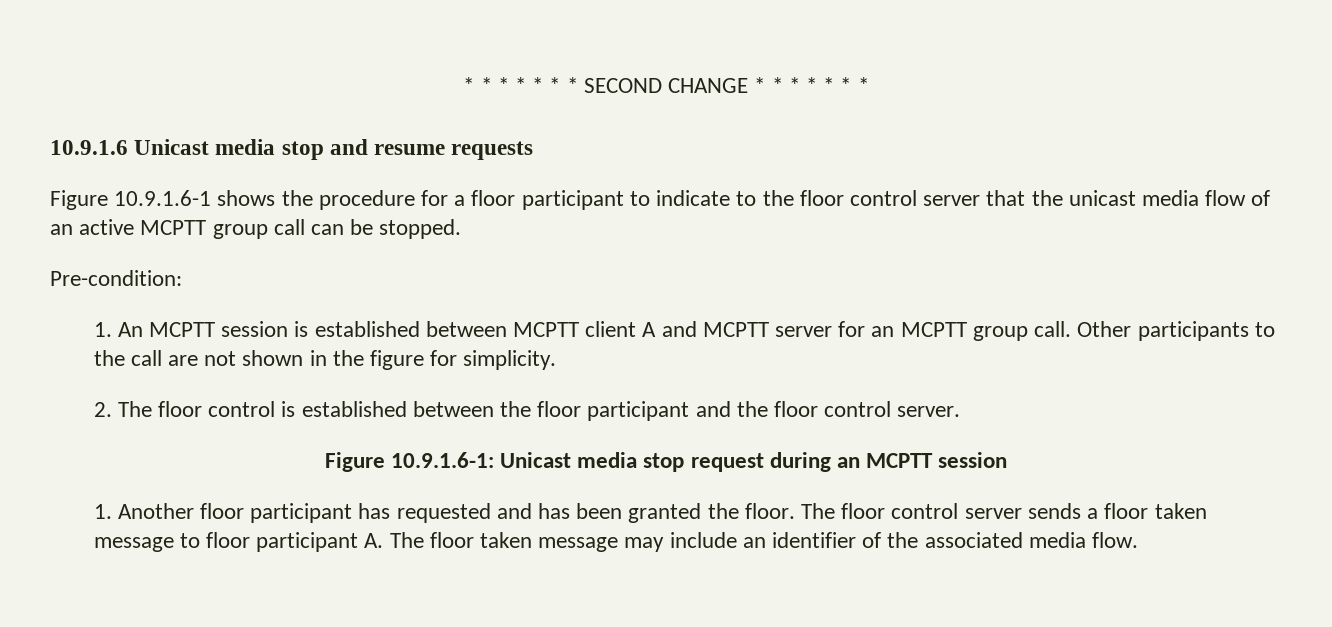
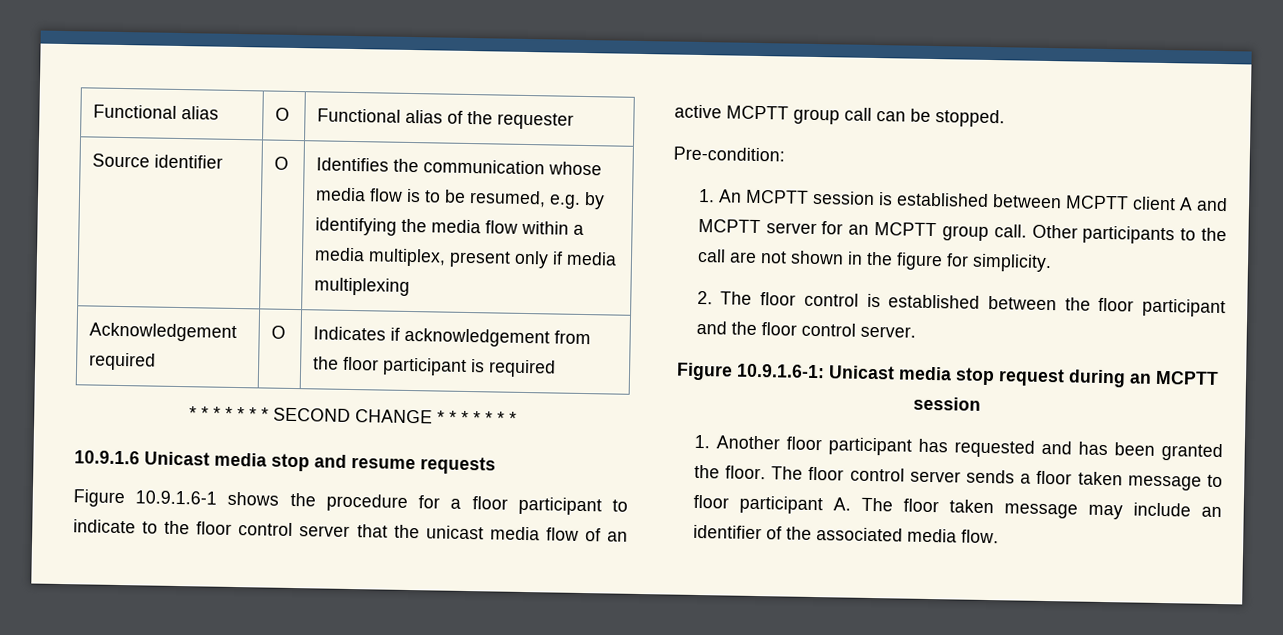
+ Functional alias | O | Functional alias of the requester
+ Source identifier | O | Identifies the communication whose media flow is to be resumed, e.g. by identifying the media flow within a media multiplex, present only if media multiplexing
+ Acknowledgement required | O | Indicates if acknowledgement from the floor participant is required

